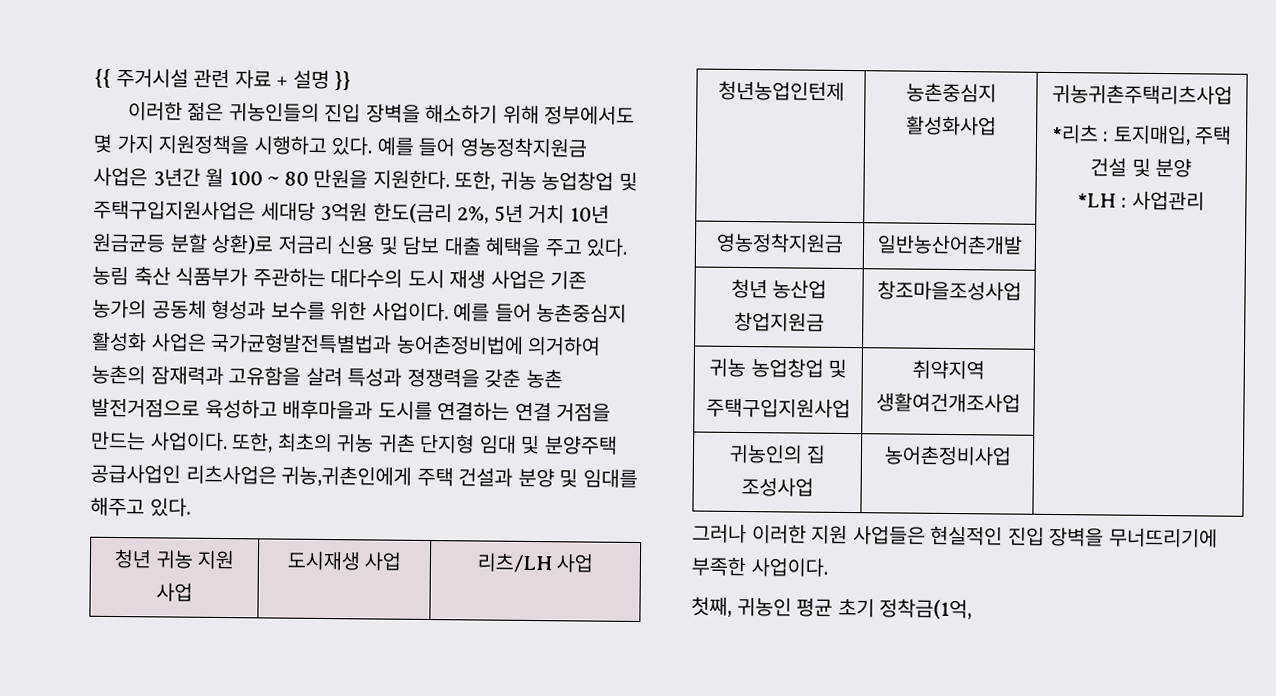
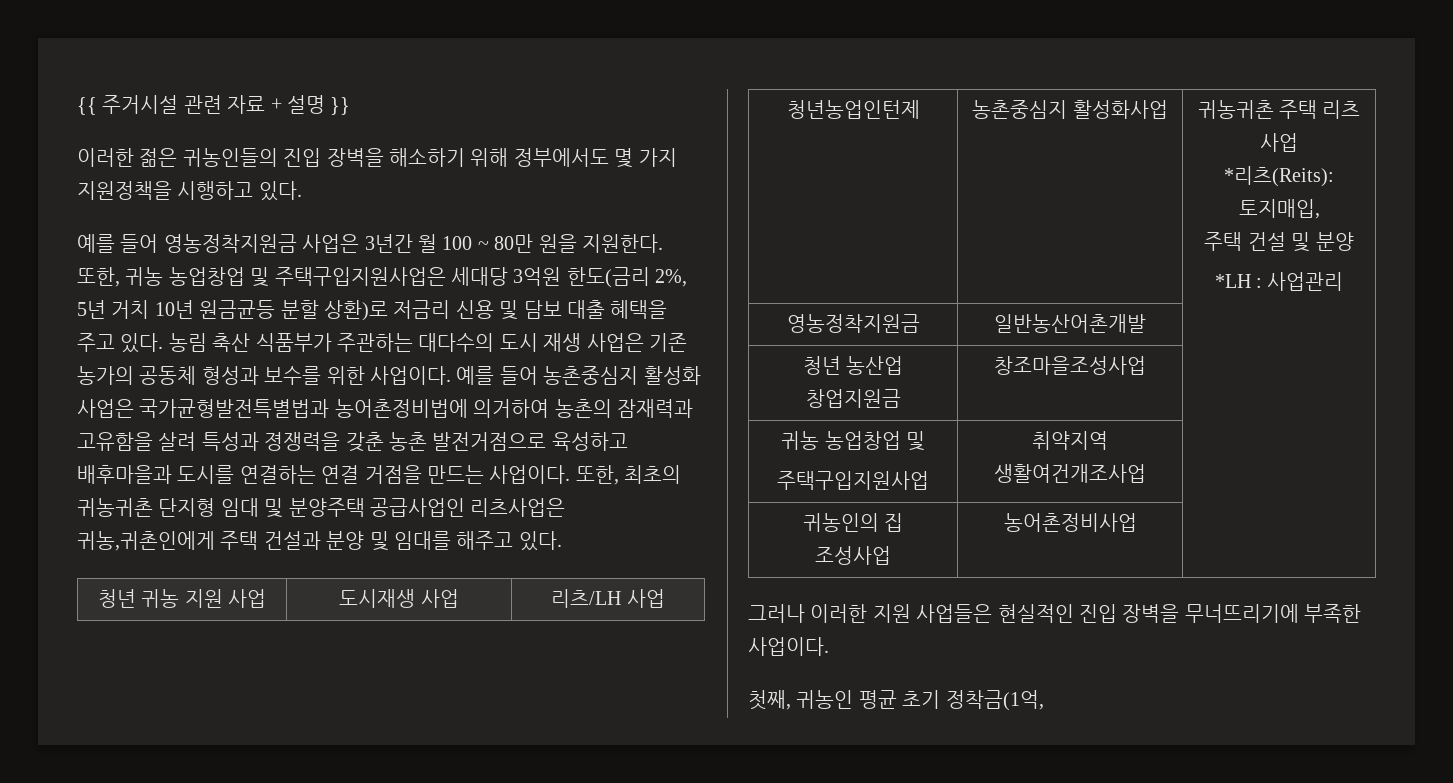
- 이러한 젊은 귀농인들의 진입 장벽을 해소하기 위해 정부에서도 몇 가지 지원정책을 시행하고 있다. 예를 들어 영농정착지원금 사업은 3년간 월 100 ~ 80 만원을 지원한다.
+ 이러한 젊은 귀농인들의 진입 장벽을 해소하기 위해 정부에서도 몇 가지 지원정책을 시행하고 있다.
+ 예를 들어 영농정착지원금 사업은 3년간 월 100 ~ 80만 원을 지원한다.
- 또한, 최초의 귀농 귀촌 단지형 임대 및 분양주택 공급사업인 리츠사업은 귀농,귀촌인에게 주택 건설과 분양 및 임대를 해주고 있다.
+ 또한, 최초의 귀농귀촌 단지형 임대 및 분양주택 공급사업인 리츠사업은 귀농,귀촌인에게 주택 건설과 분양 및 임대를 해주고 있다.
- 청년농업인턴제 | 농촌중심지 활성화사업 | 귀농귀촌주택리츠사업
- *리츠 : 토지매입, 주택 건설 및 분양
+ 청년농업인턴제 | 농촌중심지 활성화사업 | 귀농귀촌 주택 리츠 사업
+ *리츠(Reits): 토지매입,
+ 주택 건설 및 분양

